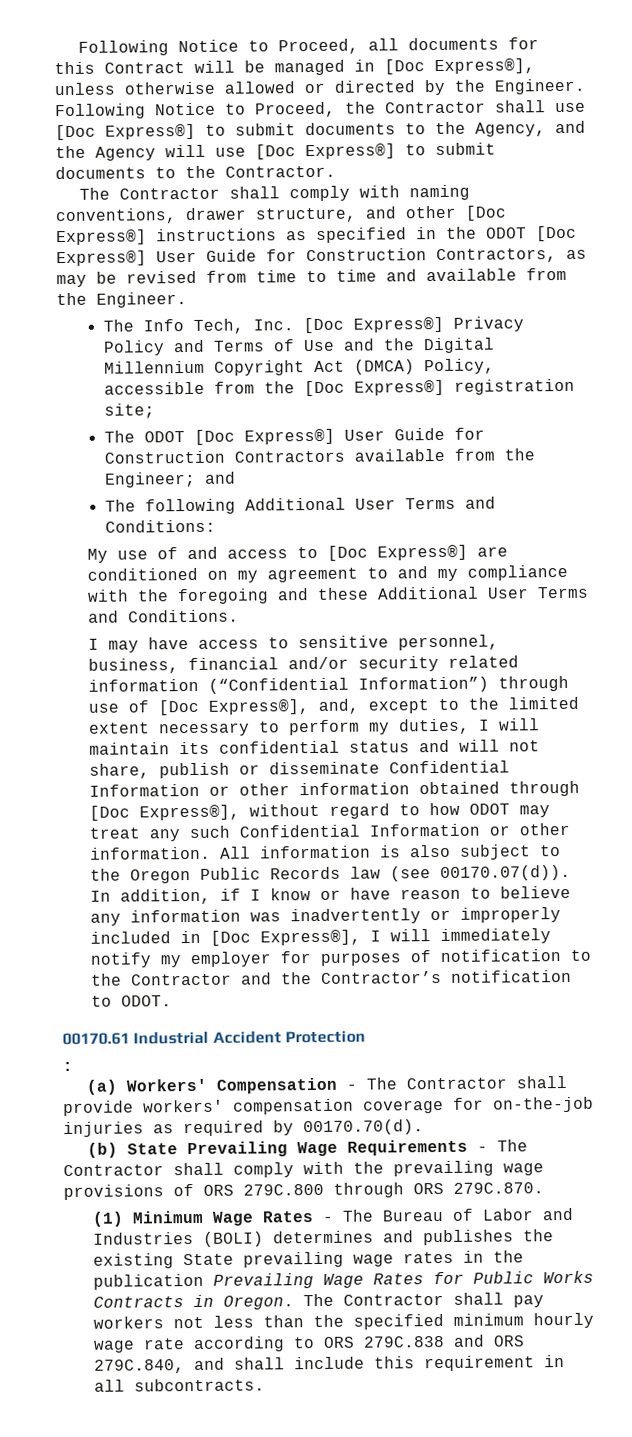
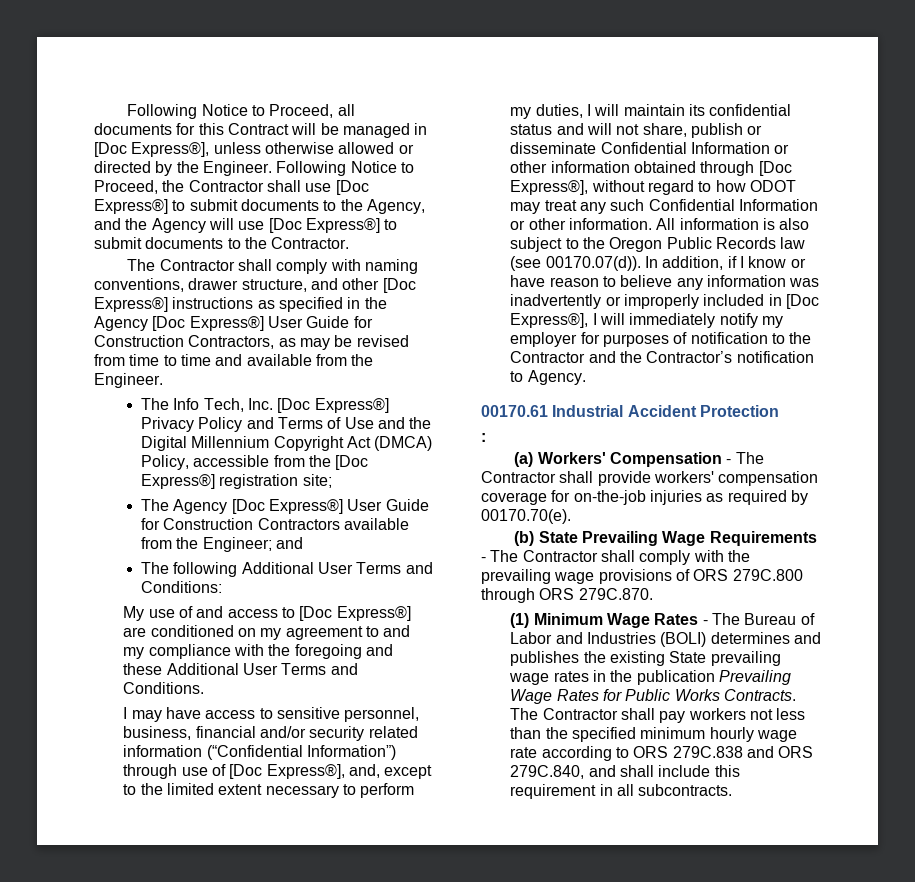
- The Contractor shall comply with naming conventions, drawer structure, and other [Doc Express®] instructions as specified in the ODOT [Doc Express®] User Guide for Construction Contractors, as may be revised from time to time and available from the Engineer.
+ The Contractor shall comply with naming conventions, drawer structure, and other [Doc Express®] instructions as specified in the Agency [Doc Express®] User Guide for Construction Contractors, as may be revised from time to time and available from the Engineer.
- The ODOT [Doc Express®] User Guide for Construction Contractors available from the Engineer; and
+ The Agency [Doc Express®] User Guide for Construction Contractors available from the Engineer; and
- All information is also subject to the Oregon Public Records law (see 00170.07(d)). In addition, if I know or have reason to believe any information was inadvertently or improperly included in [Doc Express®], I will immediately notify my employer for purposes of notification to the Contractor and the Contractor’s notification to ODOT.
+ All information is also subject to the Oregon Public Records law (see 00170.07(d)). In addition, if I know or have reason to believe any information was inadvertently or improperly included in [Doc Express®], I will immediately notify my employer for purposes of notification to the Contractor and the Contractor’s notification to Agency.
- (a) Workers' Compensation - The Contractor shall provide workers' compensation coverage for on-the-job injuries as required by 00170.70(d).
+ (a) Workers' Compensation - The Contractor shall provide workers' compensation coverage for on-the-job injuries as required by 00170.70(e).
- (1) Minimum Wage Rates - The Bureau of Labor and Industries (BOLI) determines and publishes the existing State prevailing wage rates in the publication Prevailing Wage Rates for Public Works Contracts in Oregon.
+ (1) Minimum Wage Rates - The Bureau of Labor and Industries (BOLI) determines and publishes the existing State prevailing wage rates in the publication Prevailing Wage Rates for Public Works Contracts.

